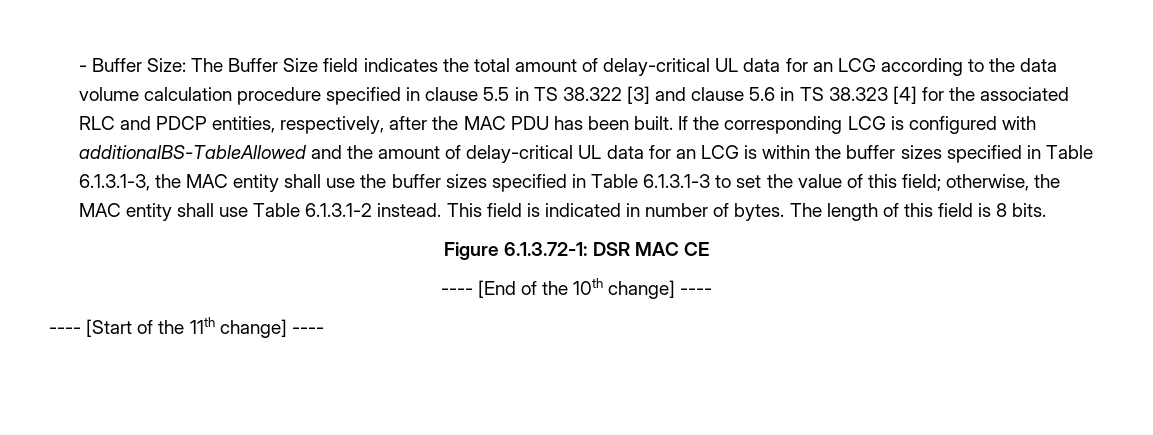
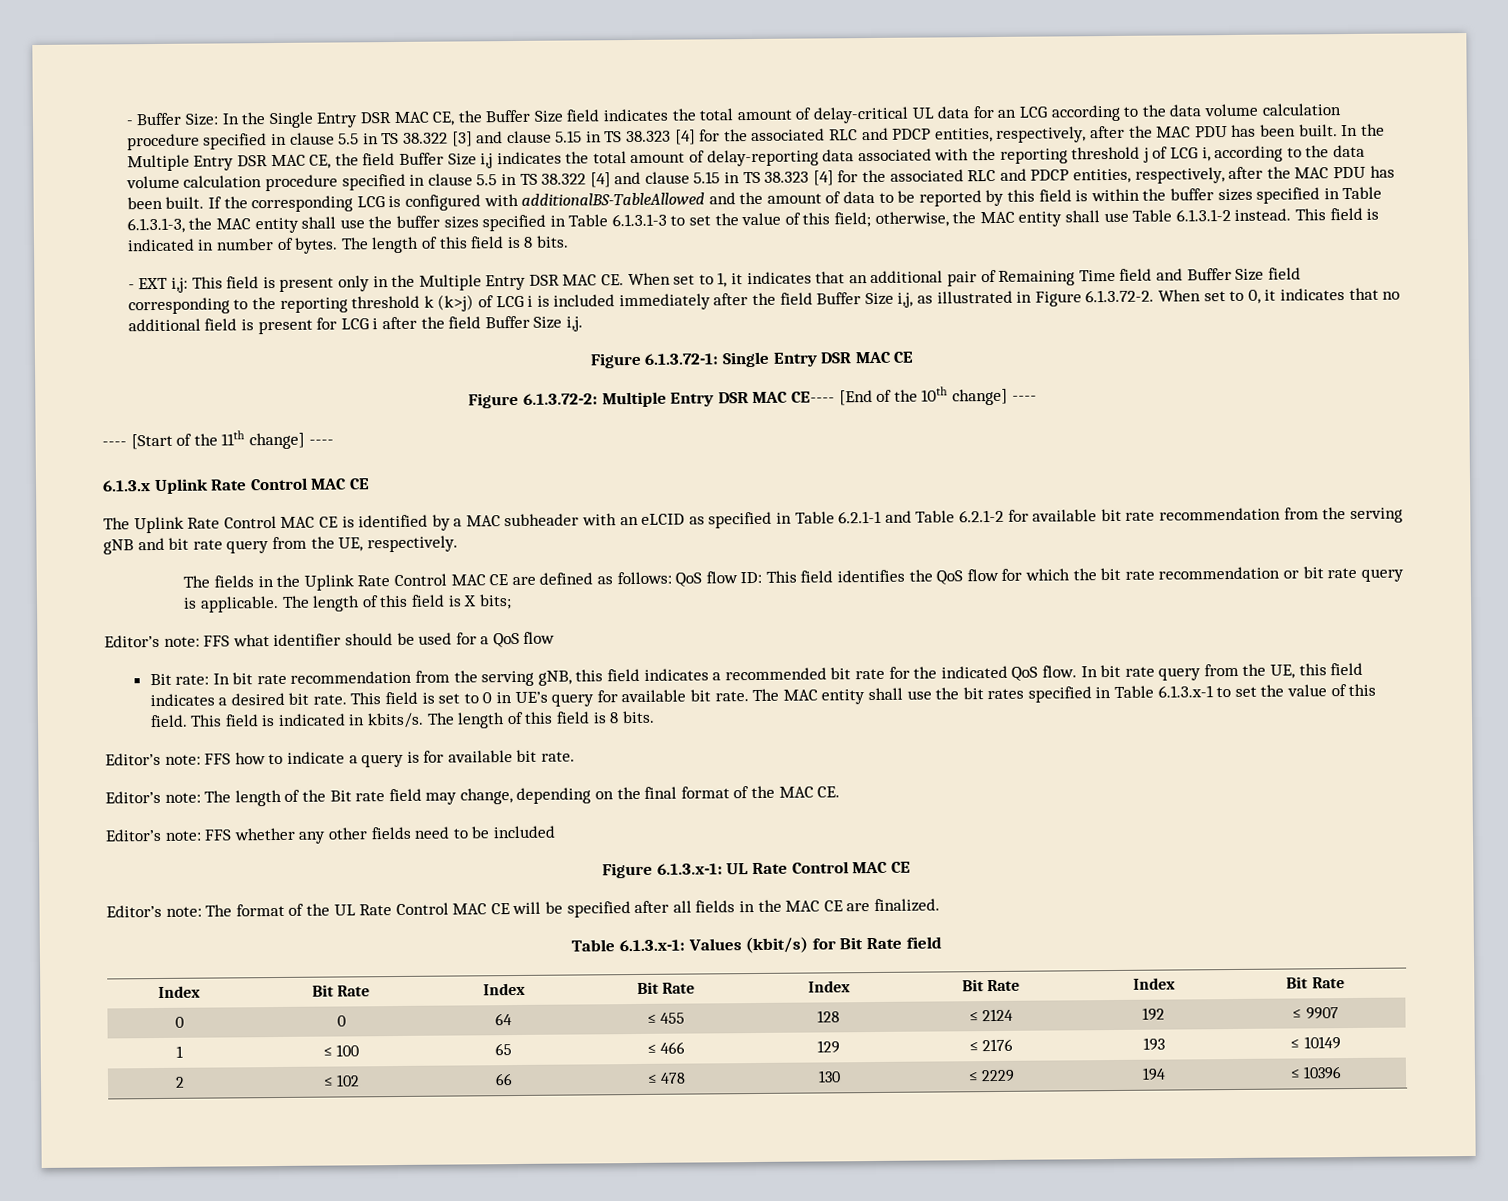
- - Buffer Size: The Buffer Size field indicates the total amount of delay-critical UL data for an LCG according to the data volume calculation procedure specified in clause 5.5 in TS 38.322 [3] and clause 5.6 in TS 38.323 [4] for the associated RLC and PDCP entities, respectively, after the MAC PDU has been built.
+ - Buffer Size: In the Single Entry DSR MAC CE, the Buffer Size field indicates the total amount of delay-critical UL data for an LCG according to the data volume calculation procedure specified in clause 5.5 in TS 38.322 [3] and clause 5.15 in TS 38.323 [4] for the associated RLC and PDCP entities, respectively, after the MAC PDU has been built. In the Multiple Entry DSR MAC CE, the field Buffer Size i,j indicates the total amount of delay-reporting data associated with the reporting threshold j of LCG i, according to the data volume calculation procedure specified in clause 5.5 in TS 38.322 [4] and clause 5.15 in TS 38.323 [4] for the associated RLC and PDCP entities, respectively, after the MAC PDU has been built.
- If the corresponding LCG is configured with additionalBS-TableAllowed and the amount of delay-critical UL data for an LCG is within the buffer sizes specified in Table 6.1.3.1-3, the MAC entity shall use the buffer sizes specified in Table 6.1.3.1-3 to set the value of this field; otherwise, the MAC entity shall use Table 6.1.3.1-2 instead.
+ If the corresponding LCG is configured with additionalBS-TableAllowed and the amount of data to be reported by this field is within the buffer sizes specified in Table 6.1.3.1-3, the MAC entity shall use the buffer sizes specified in Table 6.1.3.1-3 to set the value of this field; otherwise, the MAC entity shall use Table 6.1.3.1-2 instead.
+ - EXT i,j: This field is present only in the Multiple Entry DSR MAC CE. When set to 1, it indicates that an additional pair of Remaining Time field and Buffer Size field corresponding to the reporting threshold k (k>j) of LCG i is included immediately after the field Buffer Size i,j, as illustrated in Figure 6.1.3.72-2. When set to 0, it indicates that no additional field is present for LCG i after the field Buffer Size i,j.
- Figure 6.1.3.72-1: DSR MAC CE
+ Figure 6.1.3.72-1: Single Entry DSR MAC CE
- ---- [End of the 10th change] ----
+ Figure 6.1.3.72-2: Multiple Entry DSR MAC CE---- [End of the 10th change] ----
+ 6.1.3.x Uplink Rate Control MAC CE
+ The Uplink Rate Control MAC CE is identified by a MAC subheader with an eLCID as specified in Table 6.2.1-1 and Table 6.2.1-2 for available bit rate recommendation from the serving gNB and bit rate query from the UE, respectively.
+ The fields in the Uplink Rate Control MAC CE are defined as follows: QoS flow ID: This field identifies the QoS flow for which the bit rate recommendation or bit rate query is applicable. The length of this field is X bits;
+ Editor’s note: FFS what identifier should be used for a QoS flow
+ Bit rate: In bit rate recommendation from the serving gNB, this field indicates a recommended bit rate for the indicated QoS flow. In bit rate query from the UE, this field indicates a desired bit rate. This field is set to 0 in UE’s query for available bit rate. The MAC entity shall use the bit rates specified in Table 6.1.3.x-1 to set the value of this field. This field is indicated in kbits/s. The length of this field is 8 bits.
+ Editor’s note: FFS how to indicate a query is for available bit rate.
+ Editor’s note: The length of the Bit rate field may change, depending on the final format of the MAC CE.
+ Editor’s note: FFS whether any other fields need to be included
+ Figure 6.1.3.x-1: UL Rate Control MAC CE
+ Editor’s note: The format of the UL Rate Control MAC CE will be specified after all fields in the MAC CE are finalized.
+ Table 6.1.3.x-1: Values (kbit/s) for Bit Rate field
+ Index | Bit Rate | Index | Bit Rate | Index | Bit Rate | Index | Bit Rate
+ 0 | 0 | 64 | ≤ 455 | 128 | ≤ 2124 | 192 | ≤ 9907
+ 1 | ≤ 100 | 65 | ≤ 466 | 129 | ≤ 2176 | 193 | ≤ 10149
+ 2 | ≤ 102 | 66 | ≤ 478 | 130 | ≤ 2229 | 194 | ≤ 10396

